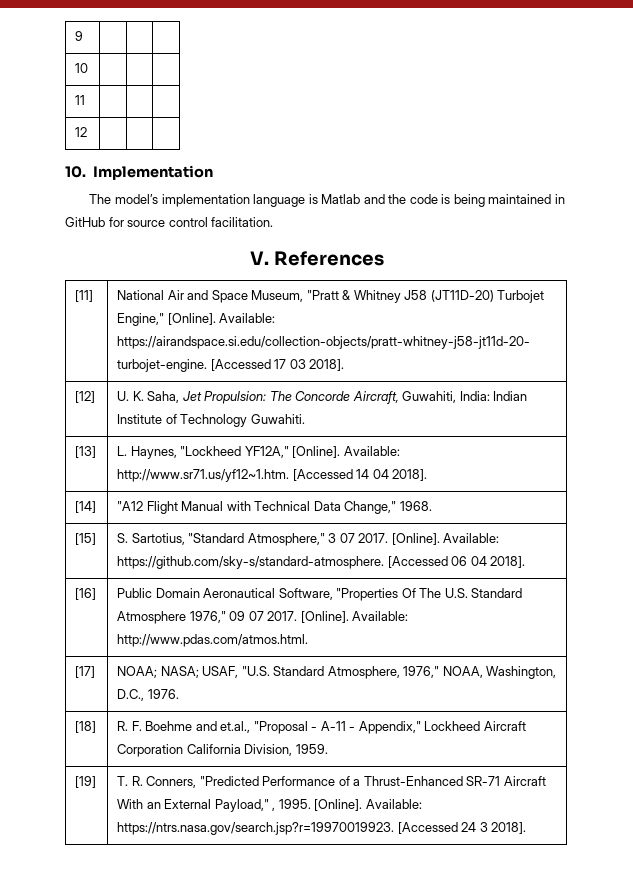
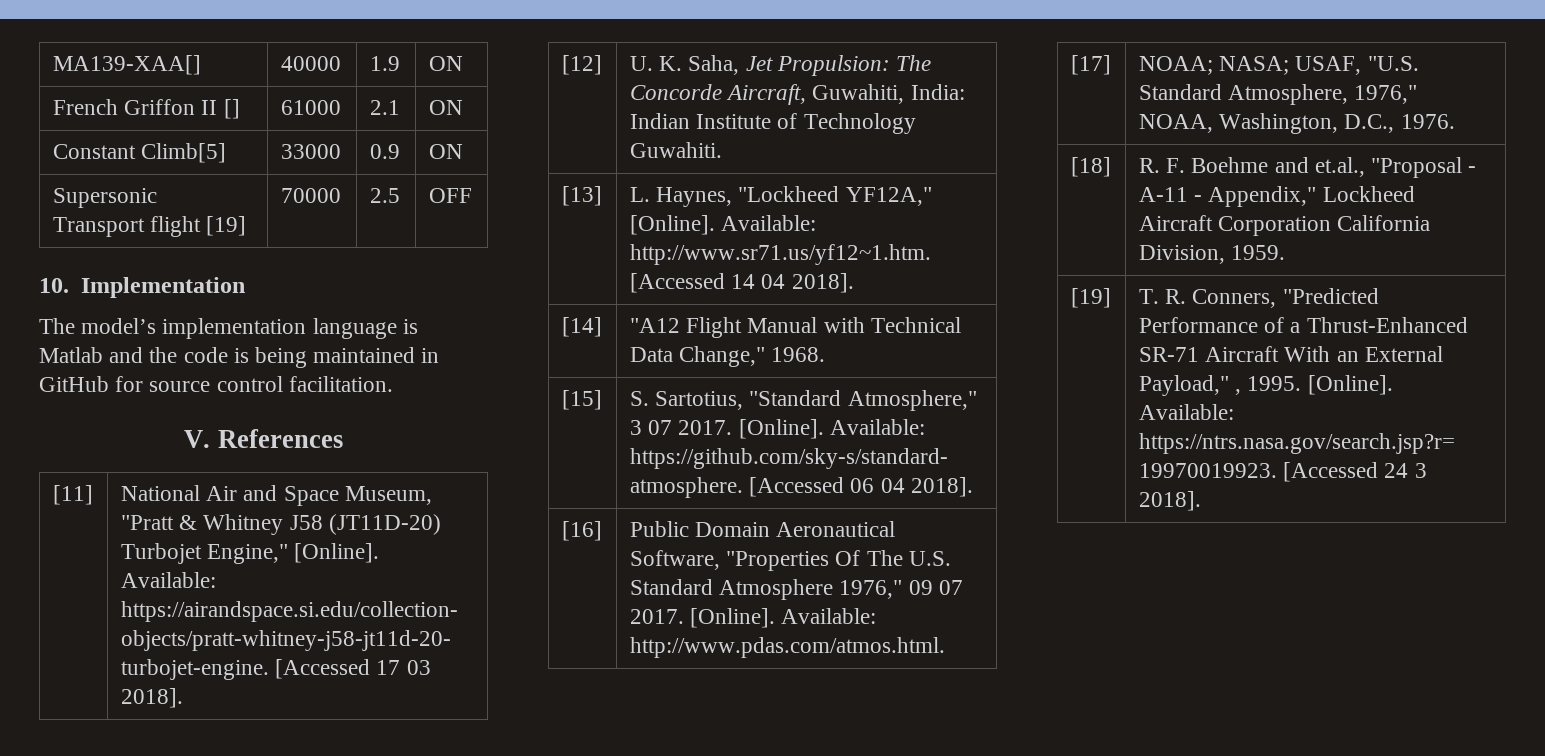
- 9 | | |
- 10 | | |
- 11 | | |
- 12 | | |
+ MA139-XAA[] | 40000 | 1.9 | ON
+ French Griffon II [] | 61000 | 2.1 | ON
+ Constant Climb[5] | 33000 | 0.9 | ON
+ Supersonic Transport flight [19] | 70000 | 2.5 | OFF

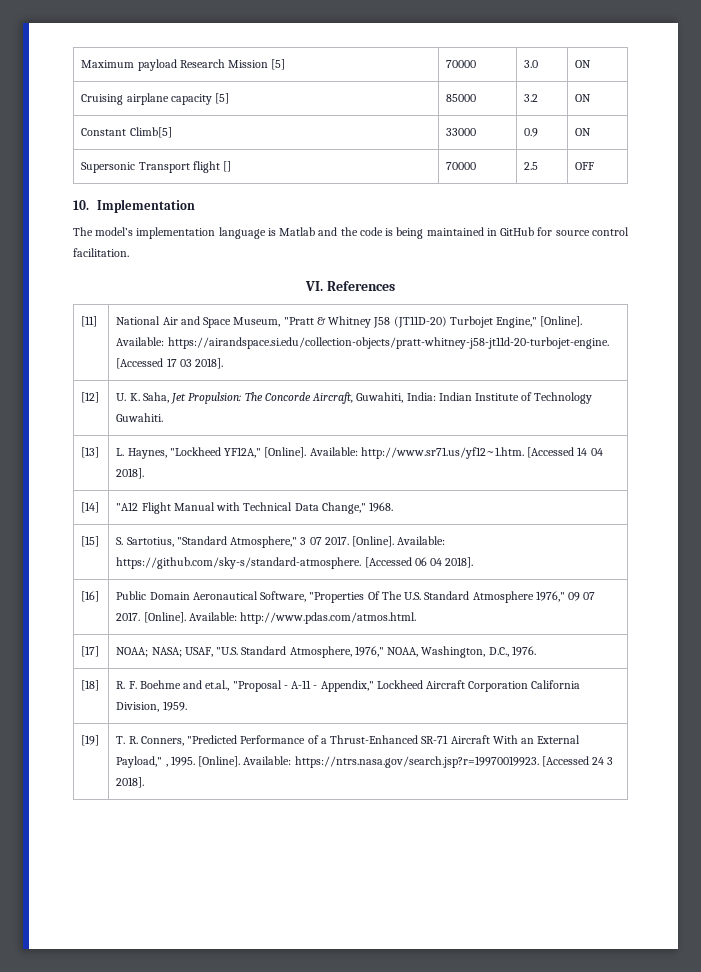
- MA139-XAA[] | 40000 | 1.9 | ON
- French Griffon II [] | 61000 | 2.1 | ON
+ Maximum payload Research Mission [5] | 70000 | 3.0 | ON
+ Cruising airplane capacity [5] | 85000 | 3.2 | ON
- Supersonic Transport flight [19] | 70000 | 2.5 | OFF
+ Supersonic Transport flight [] | 70000 | 2.5 | OFF
- V. References
+ VI. References

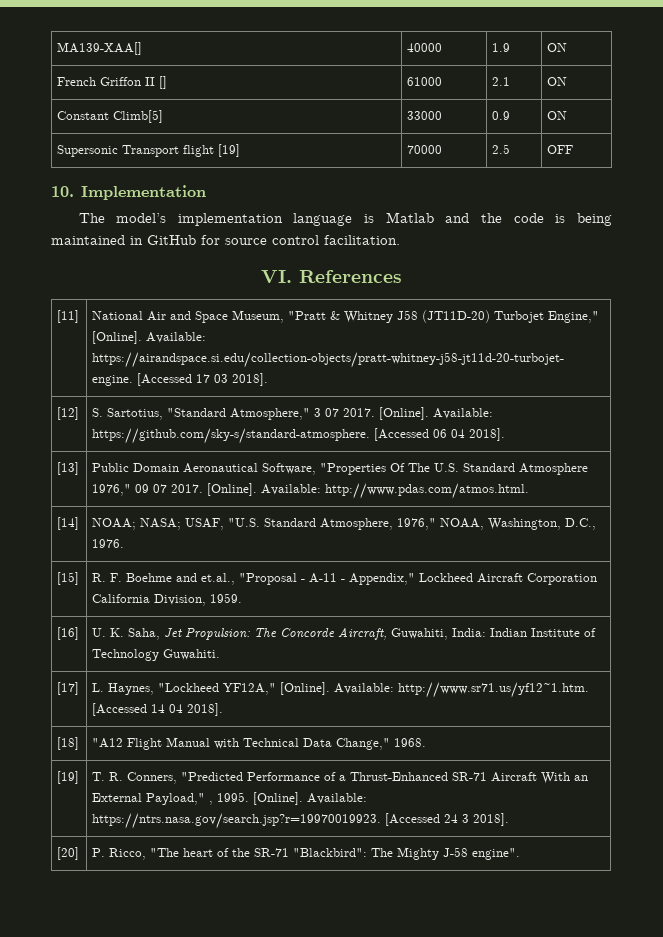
- Maximum payload Research Mission [5] | 70000 | 3.0 | ON
- Cruising airplane capacity [5] | 85000 | 3.2 | ON
+ MA139-XAA[] | 40000 | 1.9 | ON
+ French Griffon II [] | 61000 | 2.1 | ON
- Supersonic Transport flight [] | 70000 | 2.5 | OFF
+ Supersonic Transport flight [19] | 70000 | 2.5 | OFF
- [12] | U. K. Saha, Jet Propulsion: The Concorde Aircraft, Guwahiti, India: Indian Institute of Technology Guwahiti.
- [13] | L. Haynes, "Lockheed YF12A," [Online]. Available: http://www.sr71.us/yf12~1.htm. [Accessed 14 04 2018].
- [14] | "A12 Flight Manual with Technical Data Change," 1968.
- [15] | S. Sartotius, "Standard Atmosphere," 3 07 2017. [Online]. Available: https://github.com/sky-s/standard-atmosphere. [Accessed 06 04 2018].
+ [12] | S. Sartotius, "Standard Atmosphere," 3 07 2017. [Online]. Available: https://github.com/sky-s/standard-atmosphere. [Accessed 06 04 2018].
- [16] | Public Domain Aeronautical Software, "Properties Of The U.S. Standard Atmosphere 1976," 09 07 2017. [Online]. Available: http://www.pdas.com/atmos.html.
+ [13] | Public Domain Aeronautical Software, "Properties Of The U.S. Standard Atmosphere 1976," 09 07 2017. [Online]. Available: http://www.pdas.com/atmos.html.
- [17] | NOAA; NASA; USAF, "U.S. Standard Atmosphere, 1976," NOAA, Washington, D.C., 1976.
+ [14] | NOAA; NASA; USAF, "U.S. Standard Atmosphere, 1976," NOAA, Washington, D.C., 1976.
- [18] | R. F. Boehme and et.al., "Proposal - A-11 - Appendix," Lockheed Aircraft Corporation California Division, 1959.
+ [15] | R. F. Boehme and et.al., "Proposal - A-11 - Appendix," Lockheed Aircraft Corporation California Division, 1959.
+ [16] | U. K. Saha, Jet Propulsion: The Concorde Aircraft, Guwahiti, India: Indian Institute of Technology Guwahiti.
+ [17] | L. Haynes, "Lockheed YF12A," [Online]. Available: http://www.sr71.us/yf12~1.htm. [Accessed 14 04 2018].
+ [18] | "A12 Flight Manual with Technical Data Change," 1968.
+ [20] | P. Ricco, "The heart of the SR-71 "Blackbird": The Mighty J-58 engine".

